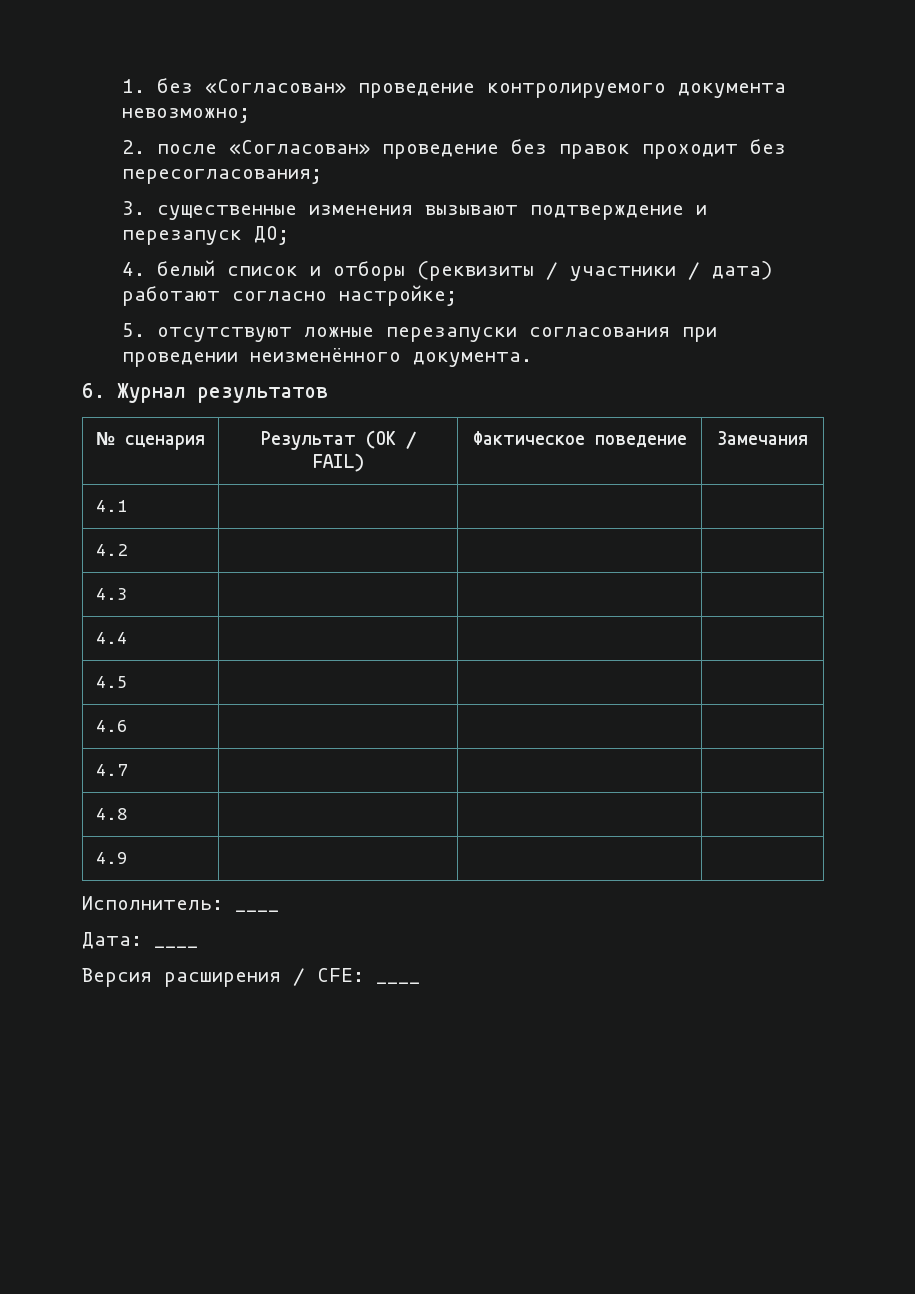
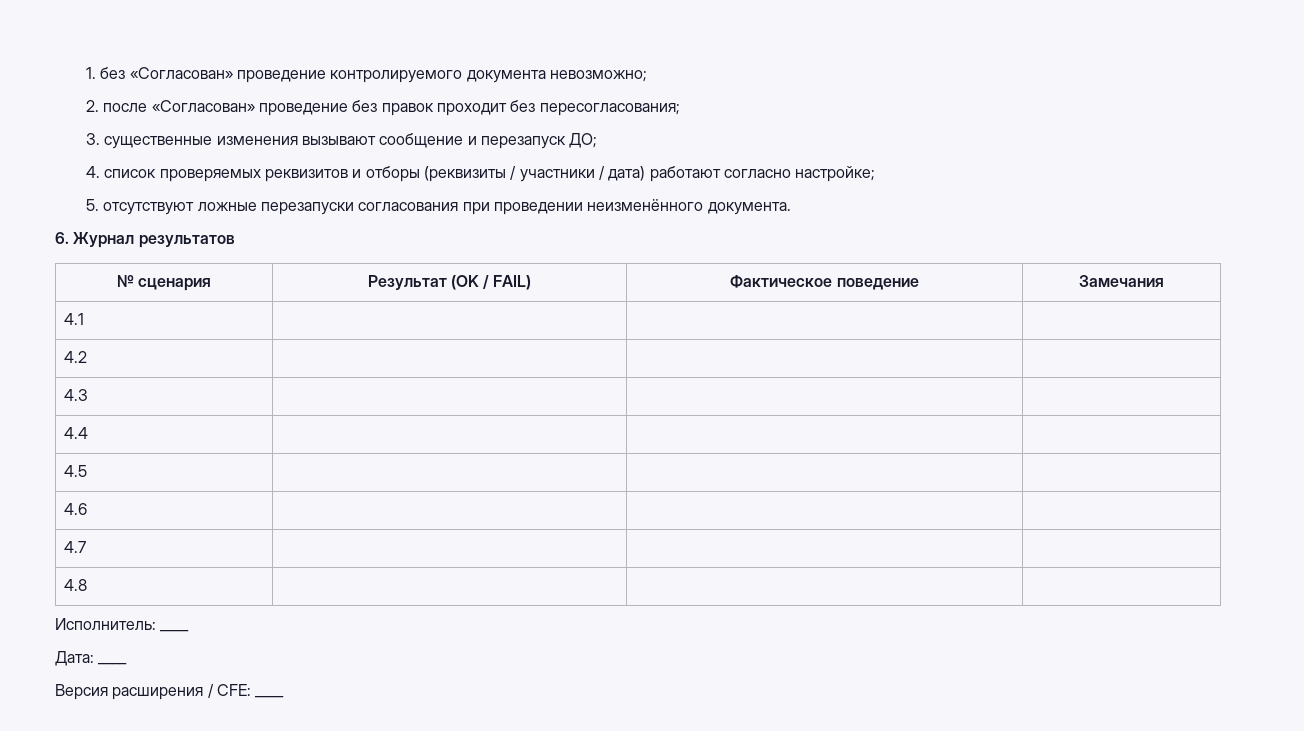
- 3. существенные изменения вызывают подтверждение и перезапуск ДО;
+ 3. существенные изменения вызывают сообщение и перезапуск ДО;
- 4. белый список и отборы (реквизиты / участники / дата) работают согласно настройке;
+ 4. список проверяемых реквизитов и отборы (реквизиты / участники / дата) работают согласно настройке;
- 4.9 | | |

